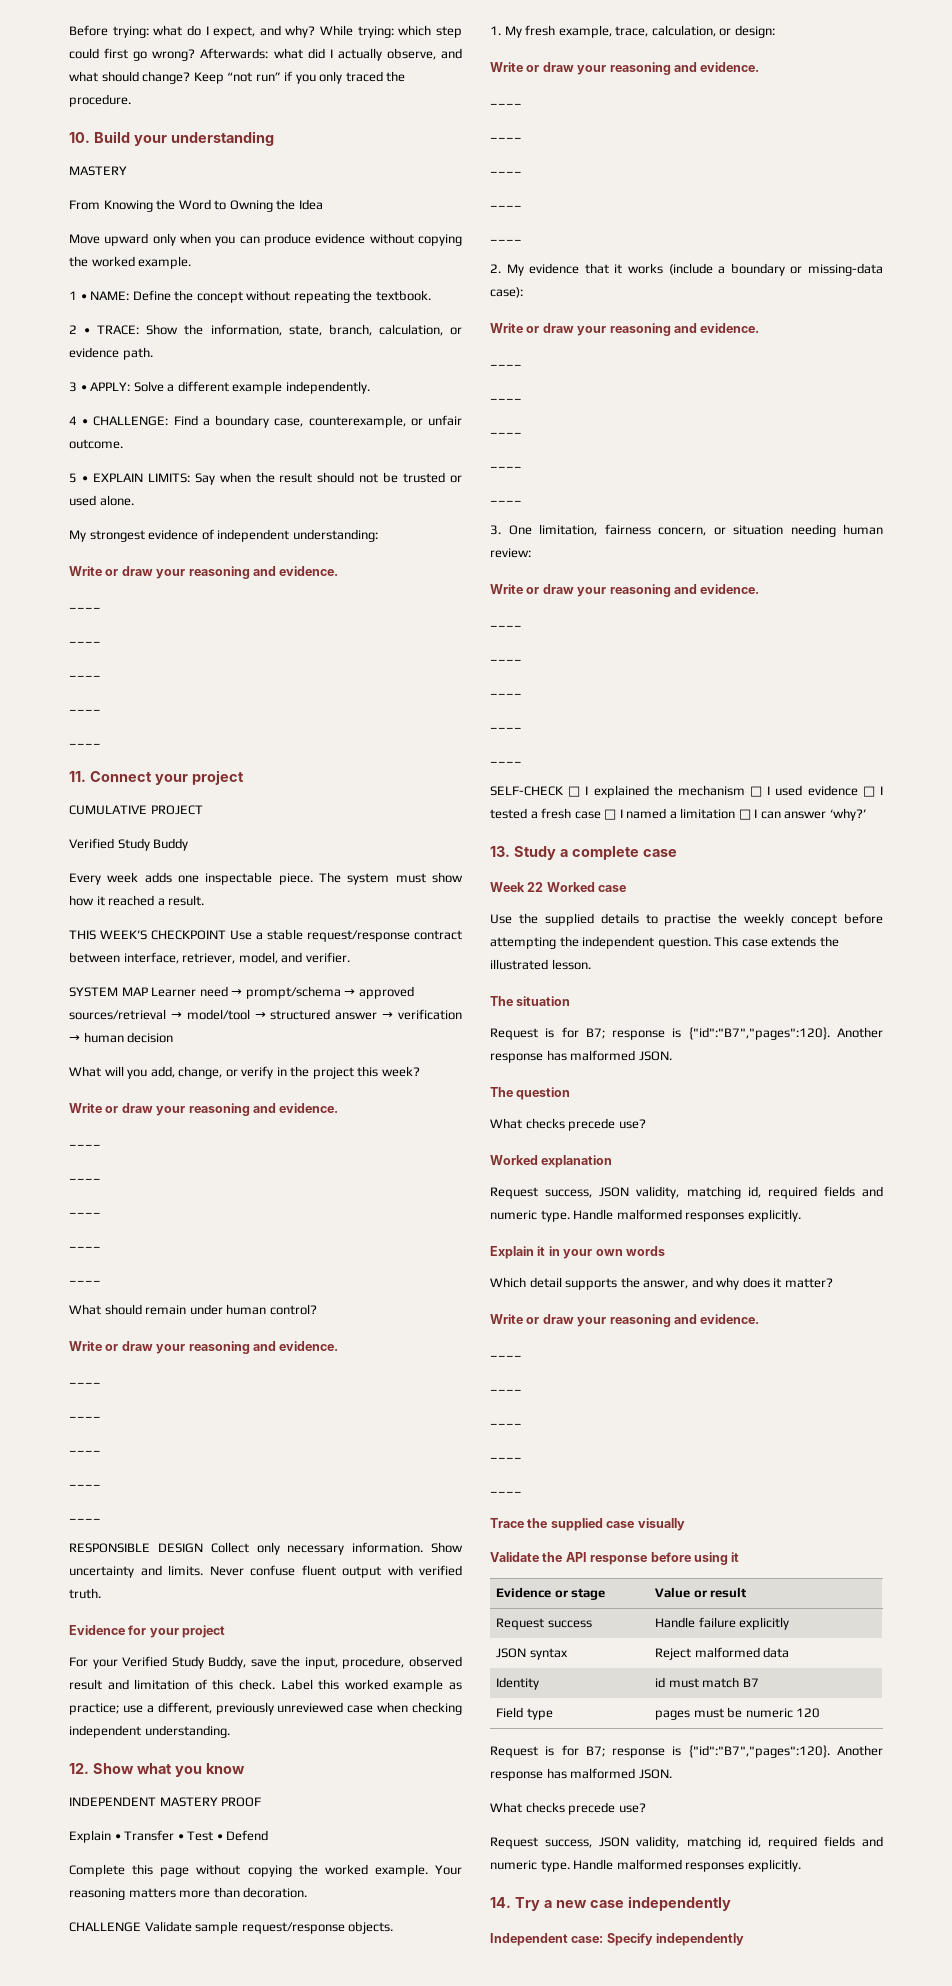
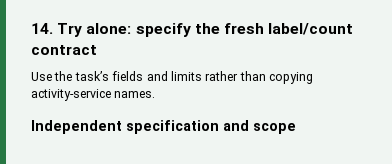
- Before trying: what do I expect, and why? While trying: which step could first go wrong? Afterwards: what did I actually observe, and what should change? Keep “not run” if you only traced the procedure.
- 10. Build your understanding
- MASTERY
- From Knowing the Word to Owning the Idea
- Move upward only when you can produce evidence without copying the worked example.
- 1 • NAME: Define the concept without repeating the textbook.
- 2 • TRACE: Show the information, state, branch, calculation, or evidence path.
- 3 • APPLY: Solve a different example independently.
- 4 • CHALLENGE: Find a boundary case, counterexample, or unfair outcome.
- 5 • EXPLAIN LIMITS: Say when the result should not be trusted or used alone.
- My strongest evidence of independent understanding:
- Write or draw your reasoning and evidence.
- ____
- ____
- ____
- ____
- ____
- 11. Connect your project
- CUMULATIVE PROJECT
- Verified Study Buddy
- Every week adds one inspectable piece. The system must show how it reached a result.
- THIS WEEK’S CHECKPOINT Use a stable request/response contract between interface, retriever, model, and verifier.
- SYSTEM MAP Learner need → prompt/schema → approved sources/retrieval → model/tool → structured answer → verification → human decision
- What will you add, change, or verify in the project this week?
- Write or draw your reasoning and evidence.
- ____
- ____
- ____
- ____
- ____
- What should remain under human control?
- Write or draw your reasoning and evidence.
- ____
- ____
- ____
- ____
- ____
- RESPONSIBLE DESIGN Collect only necessary information. Show uncertainty and limits. Never confuse fluent output with verified truth.
- Evidence for your project
- For your Verified Study Buddy, save the input, procedure, observed result and limitation of this check. Label this worked example as practice; use a different, previously unreviewed case when checking independent understanding.
- 12. Show what you know
- INDEPENDENT MASTERY PROOF
- Explain • Transfer • Test • Defend
- Complete this page without copying the worked example. Your reasoning matters more than decoration.
- CHALLENGE Validate sample request/response objects.
- 1. My fresh example, trace, calculation, or design:
- Write or draw your reasoning and evidence.
- ____
- ____
- ____
- ____
- ____
- 2. My evidence that it works (include a boundary or missing-data case):
- Write or draw your reasoning and evidence.
- ____
- ____
- ____
- ____
- ____
- 3. One limitation, fairness concern, or situation needing human review:
- Write or draw your reasoning and evidence.
- ____
- ____
- ____
- ____
- ____
- SELF-CHECK □ I explained the mechanism □ I used evidence □ I tested a fresh case □ I named a limitation □ I can answer ‘why?’
- 13. Study a complete case
- Week 22 Worked case
- Use the supplied details to practise the weekly concept before attempting the independent question. This case extends the illustrated lesson.
- The situation
- Request is for B7; response is {"id":"B7","pages":120}. Another response has malformed JSON.
- The question
- What checks precede use?
- Worked explanation
- Request success, JSON validity, matching id, required fields and numeric type. Handle malformed responses explicitly.
- Explain it in your own words
- Which detail supports the answer, and why does it matter?
- Write or draw your reasoning and evidence.
- ____
- ____
- ____
- ____
- ____
- Trace the supplied case visually
- Validate the API response before using it
- Evidence or stage | Value or result
- Request success | Handle failure explicitly
- JSON syntax | Reject malformed data
- Identity | id must match B7
- Field type | pages must be numeric 120
- Request is for B7; response is {"id":"B7","pages":120}. Another response has malformed JSON.
- What checks precede use?
- Request success, JSON validity, matching id, required fields and numeric type. Handle malformed responses explicitly.
- 14. Try a new case independently
- Independent case: Specify independently
+ 14. Try alone: specify the fresh label/count contract
+ Use the task’s fields and limits rather than copying activity-service names.
+ Independent specification and scope

